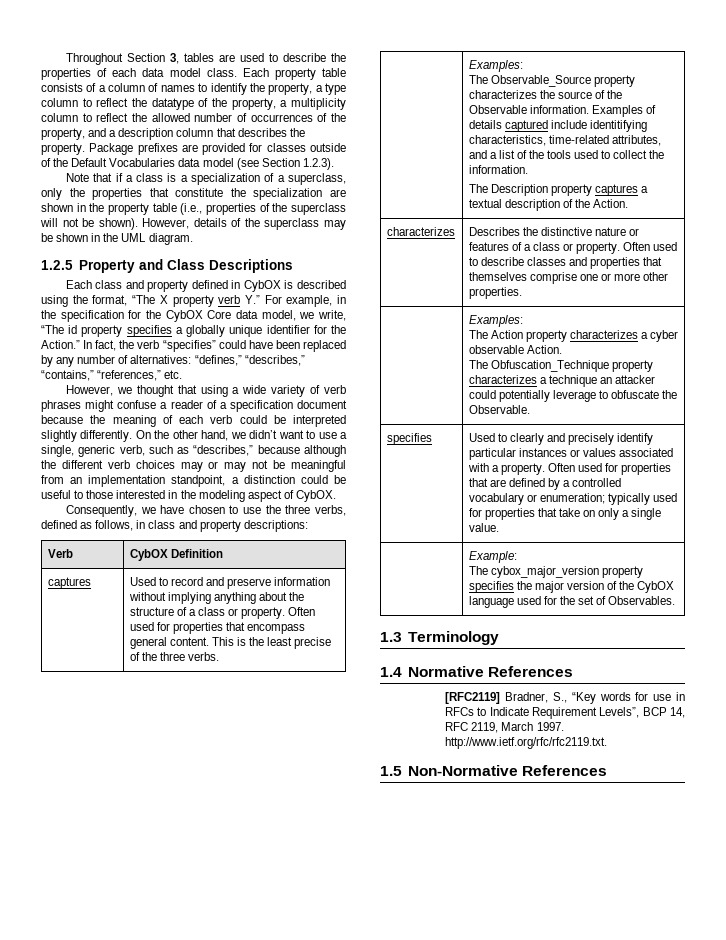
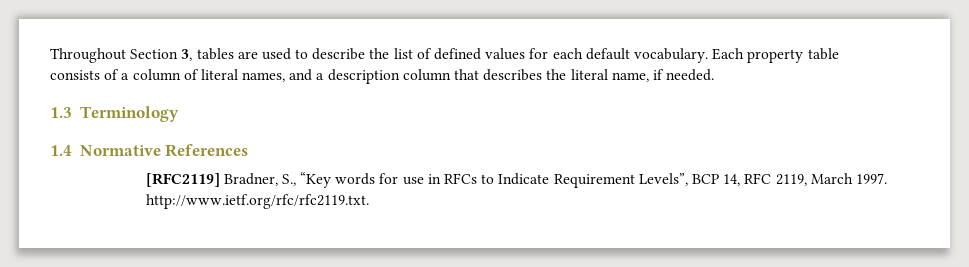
- Throughout Section 3, tables are used to describe the properties of each data model class.
+ Throughout Section 3, tables are used to describe the list of defined values for each default vocabulary.
- Each property table consists of a column of names to identify the property, a type column to reflect the datatype of the property, a multiplicity column to reflect the allowed number of occurrences of the property, and a description column that describes the property. Package prefixes are provided for classes outside of the Default Vocabularies data model (see Section 1.2.3).
- Note that if a class is a specialization of a superclass, only the properties that constitute the specialization are shown in the property table (i.e., properties of the superclass will not be shown). However, details of the superclass may be shown in the UML diagram.
- 1.2.5 Property and Class Descriptions
- Each class and property defined in CybOX is described using the format, “The X property verb Y.” For example, in the specification for the CybOX Core data model, we write, “The id property specifies a globally unique identifier for the Action.” In fact, the verb “specifies” could have been replaced by any number of alternatives: “defines,” “describes,” “contains,” “references,” etc.
- However, we thought that using a wide variety of verb phrases might confuse a reader of a specification document because the meaning of each verb could be interpreted slightly differently. On the other hand, we didn’t want to use a single, generic verb, such as “describes,” because although the different verb choices may or may not be meaningful from an implementation standpoint, a distinction could be useful to those interested in the modeling aspect of CybOX.
- Consequently, we have chosen to use the three verbs, defined as follows, in class and property descriptions:
- Verb | CybOX Definition
- captures | Used to record and preserve information without implying anything about the structure of a class or property. Often used for properties that encompass general content. This is the least precise of the three verbs.
- | Examples:
- The Observable_Source property characterizes the source of the Observable information. Examples of details captured include identitifying characteristics, time-related attributes, and a list of the tools used to collect the information.
- The Description property captures a textual description of the Action.
- characterizes | Describes the distinctive nature or features of a class or property. Often used to describe classes and properties that themselves comprise one or more other properties.
- | Examples:
- The Action property characterizes a cyber observable Action.
- The Obfuscation_Technique property characterizes a technique an attacker could potentially leverage to obfuscate the Observable.
- specifies | Used to clearly and precisely identify particular instances or values associated with a property. Often used for properties that are defined by a controlled vocabulary or enumeration; typically used for properties that take on only a single value.
- | Example:
- The cybox_major_version property specifies the major version of the CybOX language used for the set of Observables.
+ Each property table consists of a column of literal names, and a description column that describes the literal name, if needed.
- 1.5 Non-Normative References

